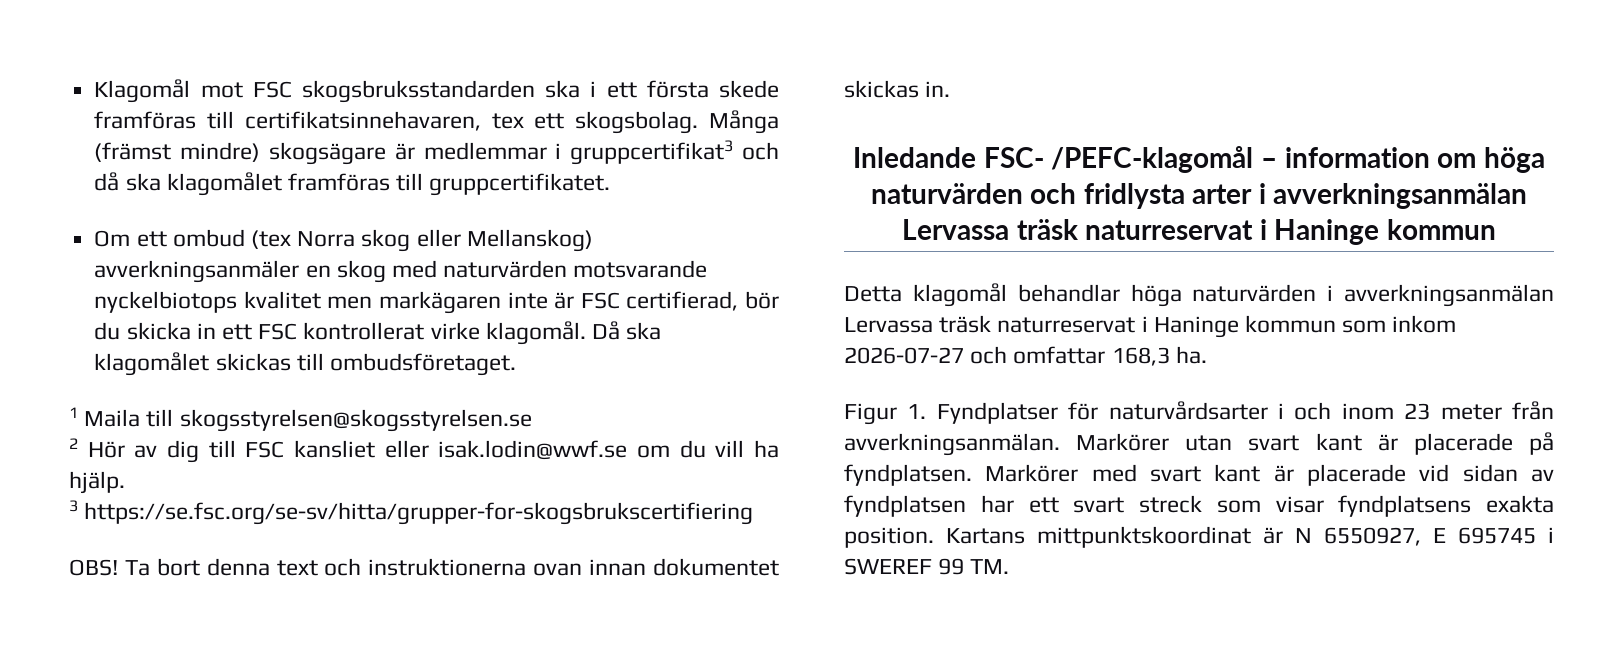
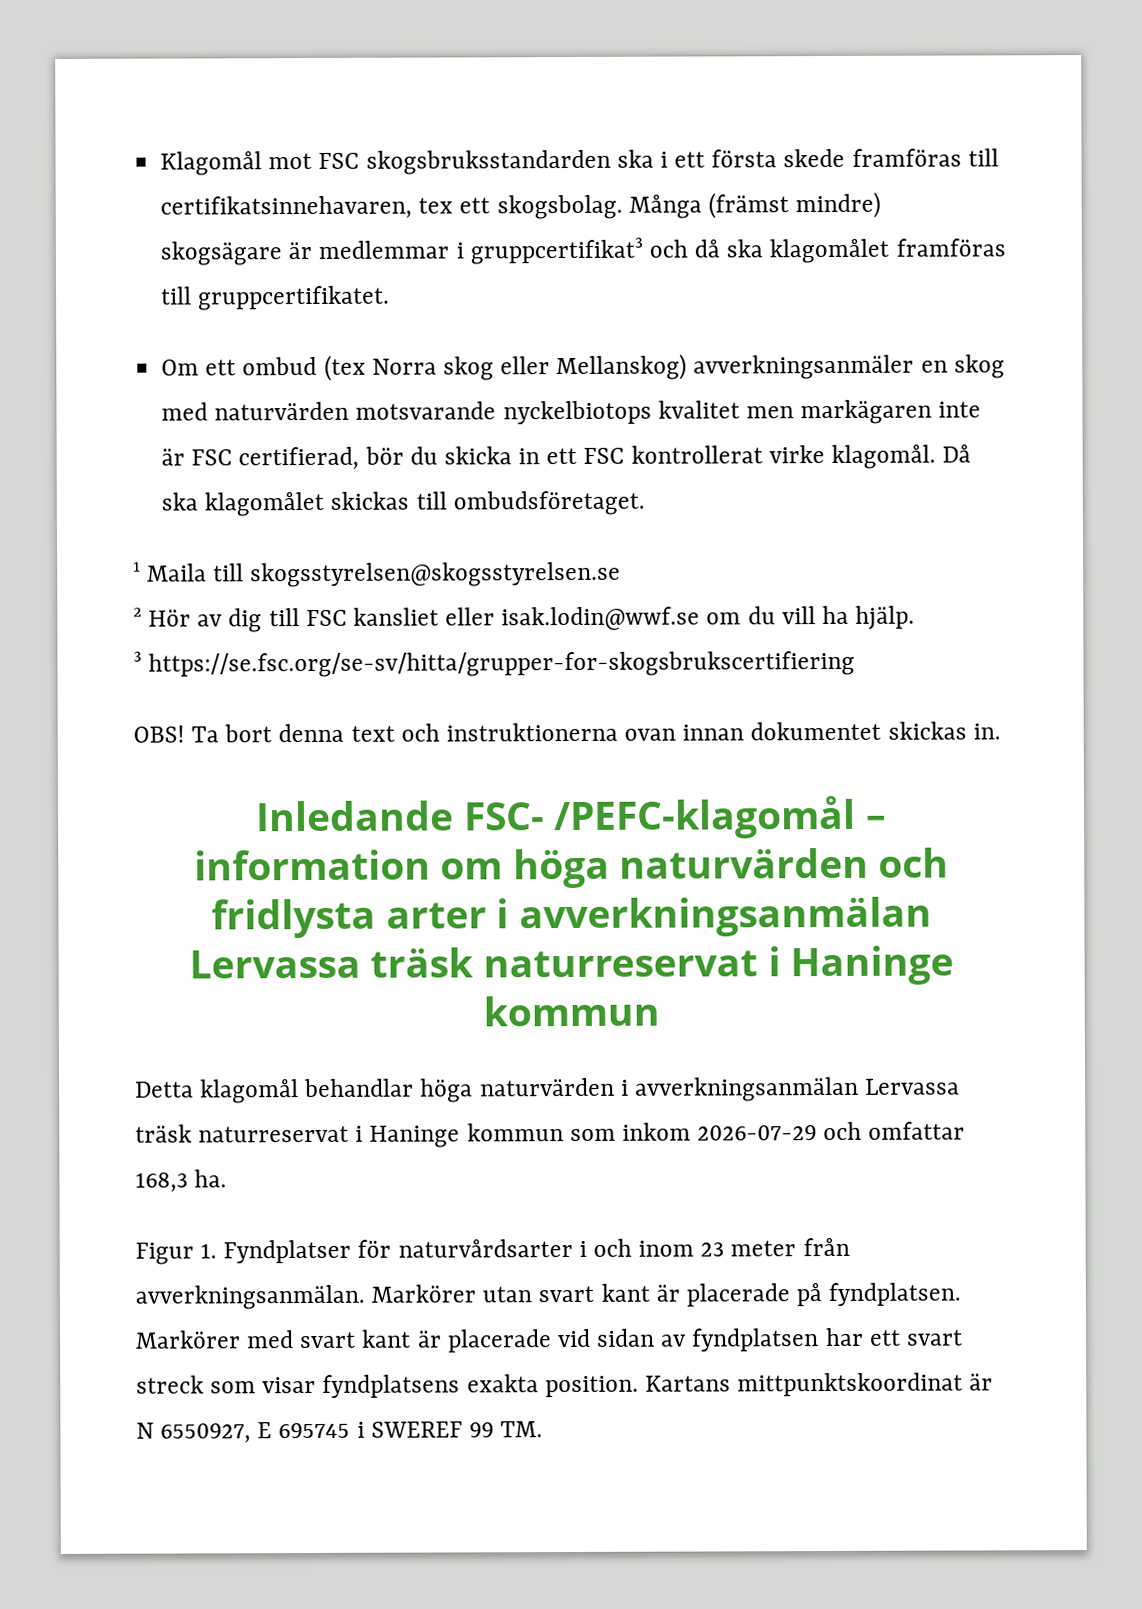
- Detta klagomål behandlar höga naturvärden i avverkningsanmälan Lervassa träsk naturreservat i Haninge kommun som inkom 2026-07-27 och omfattar 168,3 ha.
+ Detta klagomål behandlar höga naturvärden i avverkningsanmälan Lervassa träsk naturreservat i Haninge kommun som inkom 2026-07-29 och omfattar 168,3 ha.

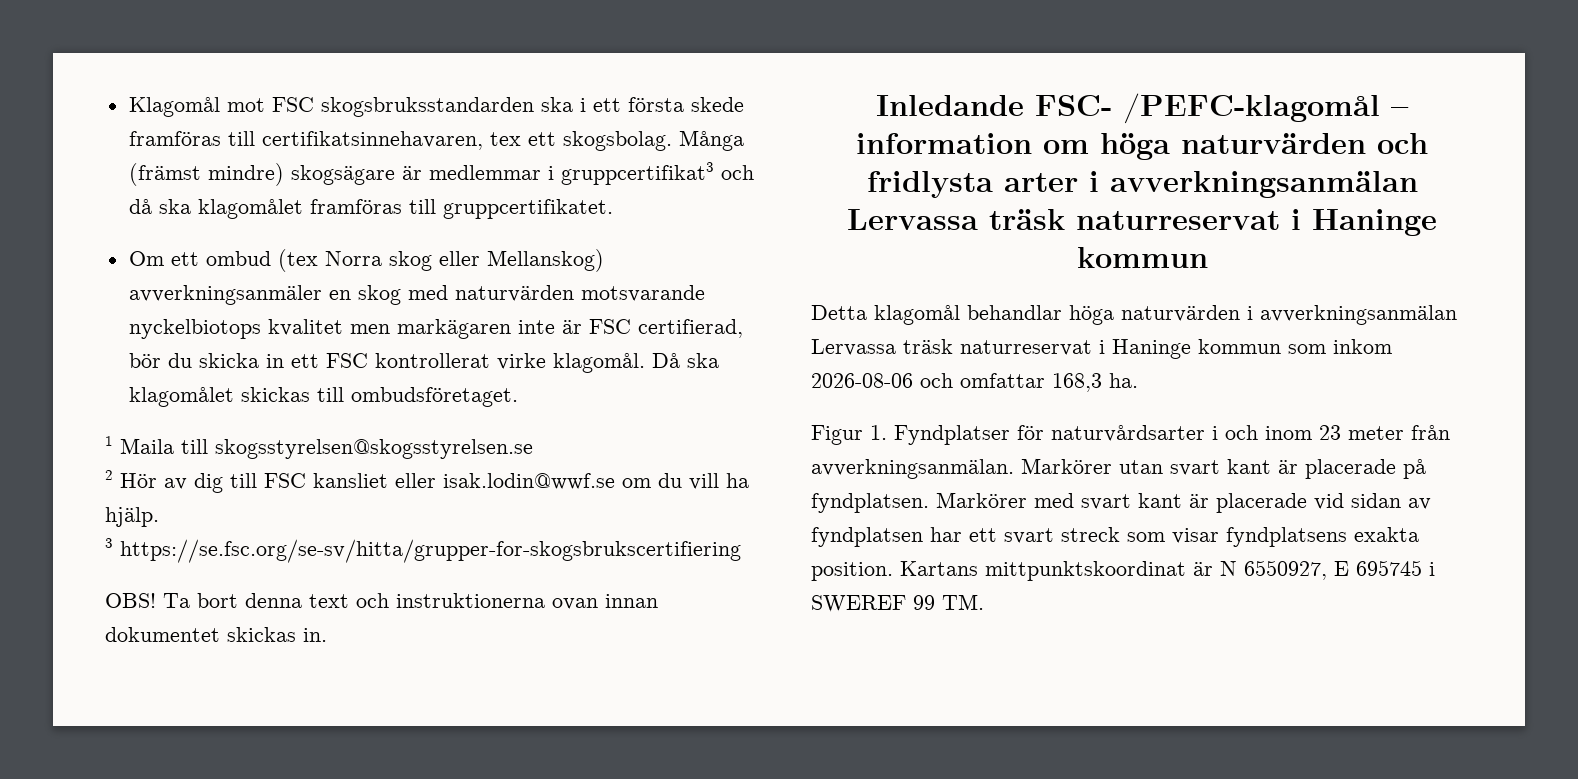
- Detta klagomål behandlar höga naturvärden i avverkningsanmälan Lervassa träsk naturreservat i Haninge kommun som inkom 2026-07-29 och omfattar 168,3 ha.
+ Detta klagomål behandlar höga naturvärden i avverkningsanmälan Lervassa träsk naturreservat i Haninge kommun som inkom 2026-08-06 och omfattar 168,3 ha.

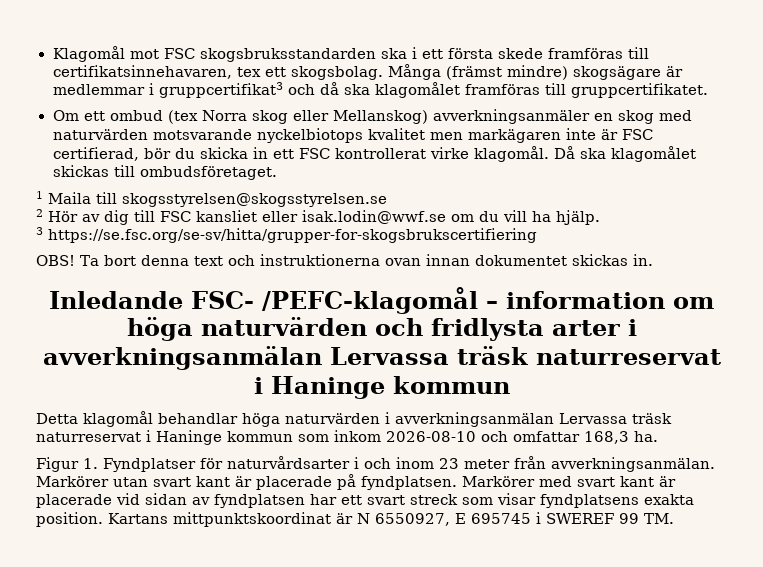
- Detta klagomål behandlar höga naturvärden i avverkningsanmälan Lervassa träsk naturreservat i Haninge kommun som inkom 2026-08-06 och omfattar 168,3 ha.
+ Detta klagomål behandlar höga naturvärden i avverkningsanmälan Lervassa träsk naturreservat i Haninge kommun som inkom 2026-08-10 och omfattar 168,3 ha.

